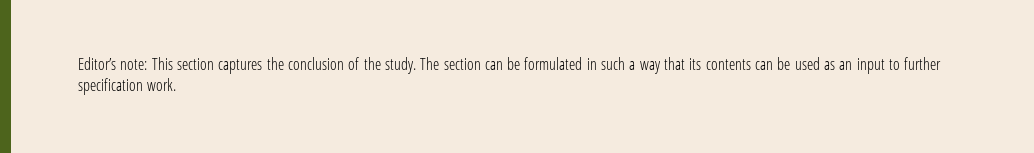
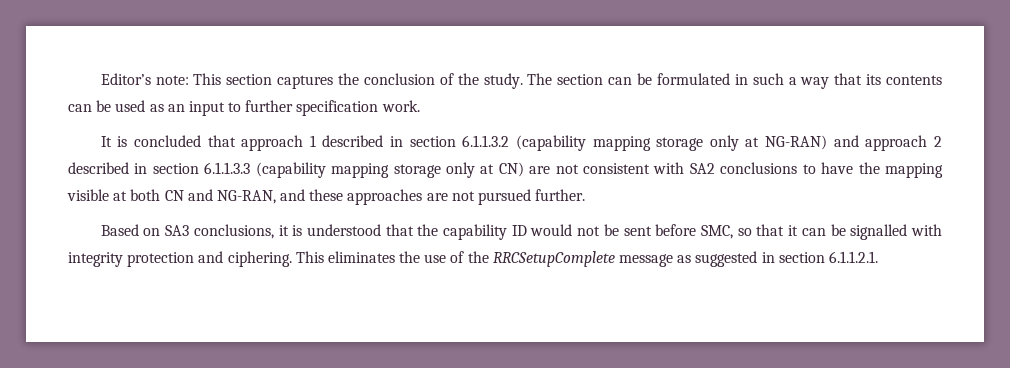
+ It is concluded that approach 1 described in section 6.1.1.3.2 (capability mapping storage only at NG-RAN) and approach 2 described in section 6.1.1.3.3 (capability mapping storage only at CN) are not consistent with SA2 conclusions to have the mapping visible at both CN and NG-RAN, and these approaches are not pursued further.
+ Based on SA3 conclusions, it is understood that the capability ID would not be sent before SMC, so that it can be signalled with integrity protection and ciphering. This eliminates the use of the RRCSetupComplete message as suggested in section 6.1.1.2.1.

